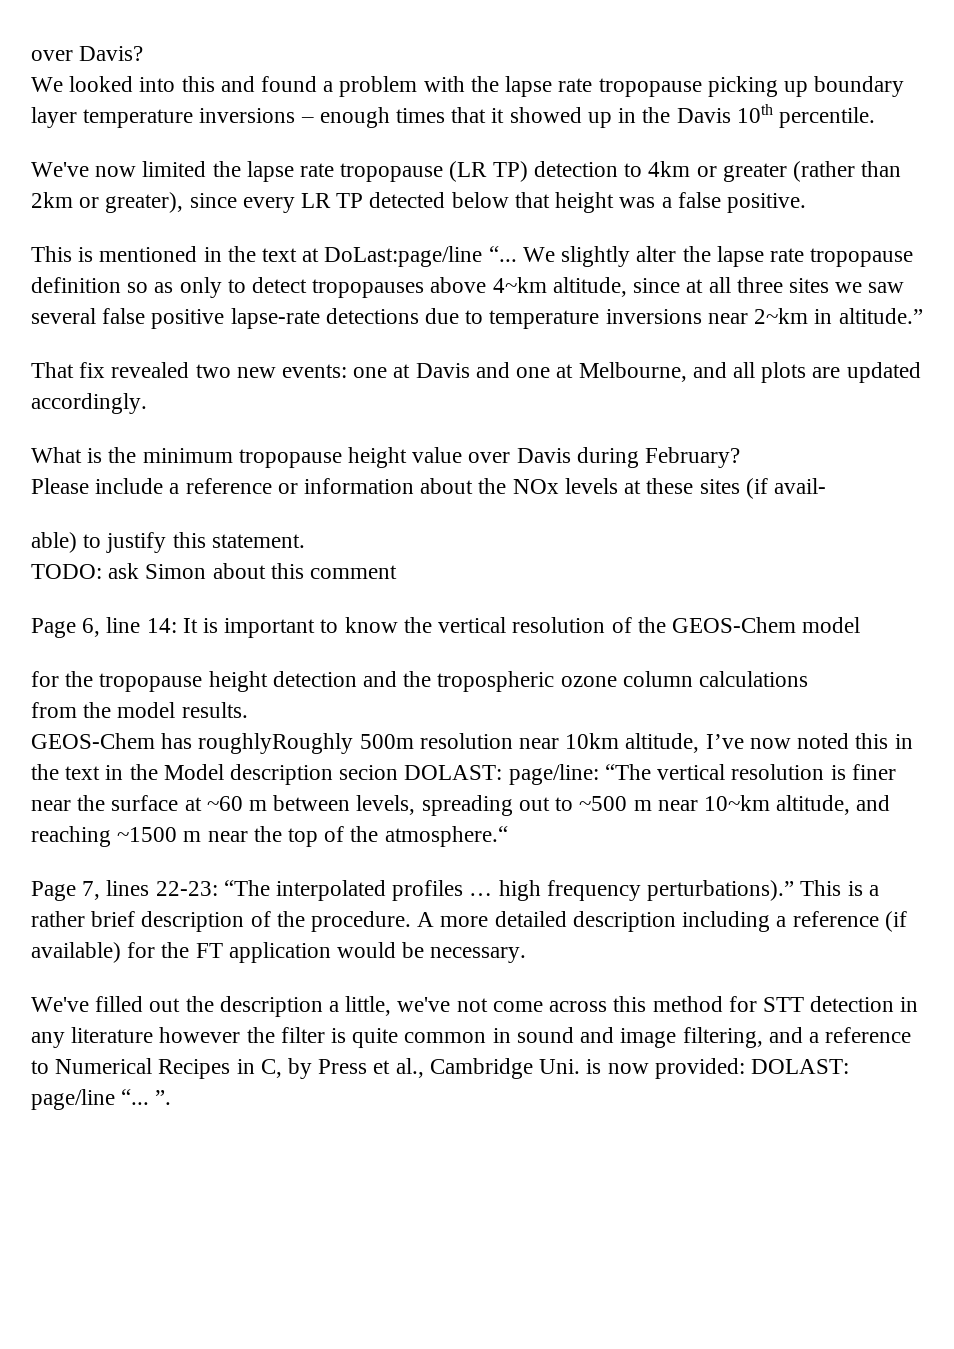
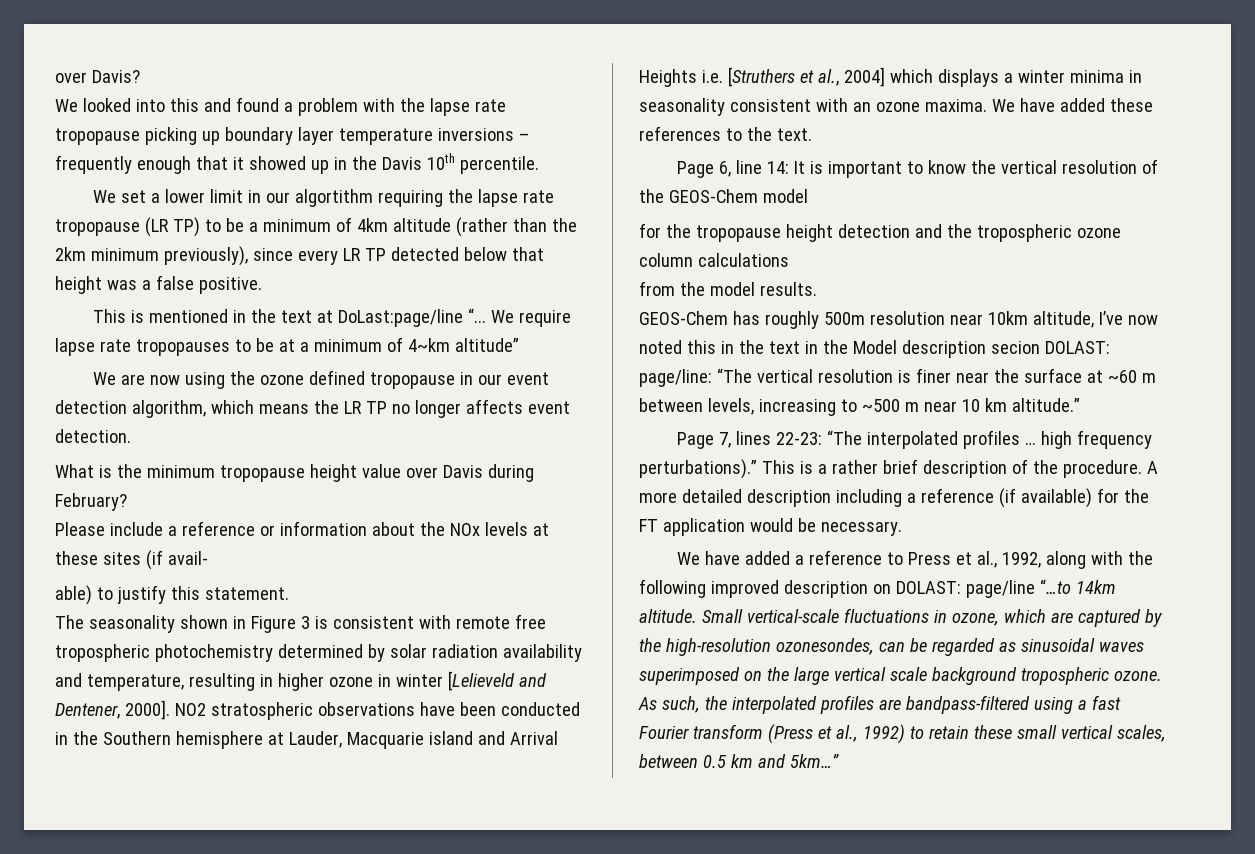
- We looked into this and found a problem with the lapse rate tropopause picking up boundary layer temperature inversions – enough times that it showed up in the Davis 10th percentile.
+ We looked into this and found a problem with the lapse rate tropopause picking up boundary layer temperature inversions – frequently enough that it showed up in the Davis 10th percentile.
- We've now limited the lapse rate tropopause (LR TP) detection to 4km or greater (rather than 2km or greater), since every LR TP detected below that height was a false positive.
+ We set a lower limit in our algortithm requiring the lapse rate tropopause (LR TP) to be a minimum of 4km altitude (rather than the 2km minimum previously), since every LR TP detected below that height was a false positive.
- We slightly alter the lapse rate tropopause definition so as only to detect tropopauses above 4~km altitude, since at all three sites we saw several false positive lapse-rate detections due to temperature inversions near 2~km in altitude.”
- That fix revealed two new events: one at Davis and one at Melbourne, and all plots are updated accordingly.
+ We require lapse rate tropopauses to be at a minimum of 4~km altitude”
+ We are now using the ozone defined tropopause in our event detection algorithm, which means the LR TP no longer affects event detection.
- TODO: ask Simon about this comment
+ The seasonality shown in Figure 3 is consistent with remote free tropospheric photochemistry determined by solar radiation availability and temperature, resulting in higher ozone in winter [Lelieveld and Dentener, 2000]. NO2 stratospheric observations have been conducted in the Southern hemisphere at Lauder, Macquarie island and Arrival Heights i.e. [Struthers et al., 2004] which displays a winter minima in seasonality consistent with an ozone maxima. We have added these references to the text.
- GEOS-Chem has roughlyRoughly 500m resolution near 10km altitude, I’ve now noted this in the text in the Model description secion DOLAST: page/line: “The vertical resolution is finer near the surface at ~60 m between levels, spreading out to ~500 m near 10~km altitude, and reaching ~1500 m near the top of the atmosphere.“
+ GEOS-Chem has roughly 500m resolution near 10km altitude, I’ve now noted this in the text in the Model description secion DOLAST: page/line: “The vertical resolution is finer near the surface at ~60 m between levels, increasing to ~500 m near 10 km altitude.”
- We've filled out the description a little, we've not come across this method for STT detection in any literature however the filter is quite common in sound and image filtering, and a reference to Numerical Recipes in C, by Press et al., Cambridge Uni. is now provided: DOLAST: page/line “... ”.
+ We have added a reference to Press et al., 1992, along with the following improved description on DOLAST: page/line “…to 14km altitude. Small vertical-scale fluctuations in ozone, which are captured by the high-resolution ozonesondes, can be regarded as sinusoidal waves superimposed on the large vertical scale background tropospheric ozone. As such, the interpolated profiles are bandpass-filtered using a fast Fourier transform (Press et al., 1992) to retain these small vertical scales, between 0.5 km and 5km…”

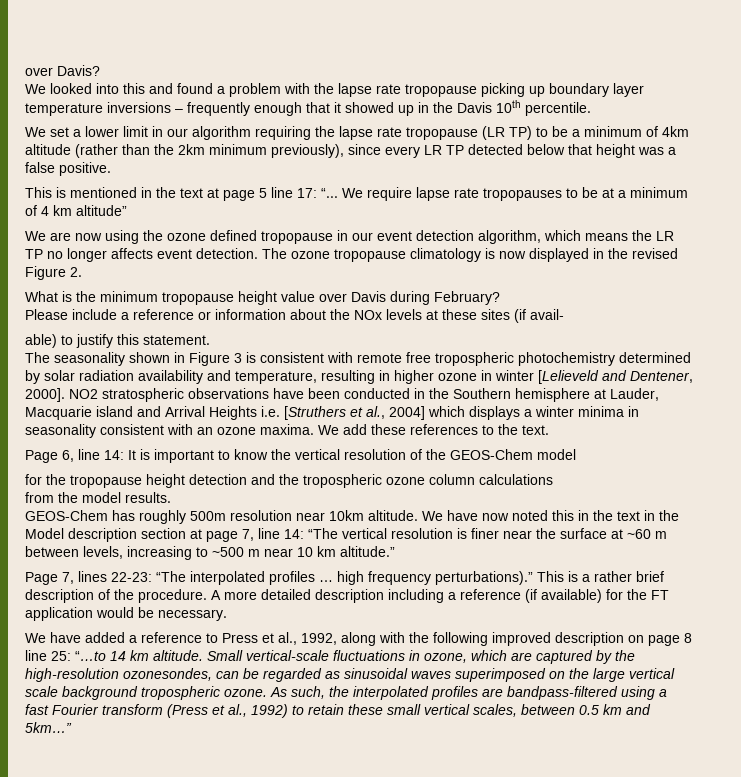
- We set a lower limit in our algortithm requiring the lapse rate tropopause (LR TP) to be a minimum of 4km altitude (rather than the 2km minimum previously), since every LR TP detected below that height was a false positive.
+ We set a lower limit in our algorithm requiring the lapse rate tropopause (LR TP) to be a minimum of 4km altitude (rather than the 2km minimum previously), since every LR TP detected below that height was a false positive.
- This is mentioned in the text at DoLast:page/line “...
+ This is mentioned in the text at page 5 line 17: “...
- We require lapse rate tropopauses to be at a minimum of 4~km altitude”
+ We require lapse rate tropopauses to be at a minimum of 4 km altitude”
+ The ozone tropopause climatology is now displayed in the revised Figure 2.
- We have added these references to the text.
+ We add these references to the text.
- GEOS-Chem has roughly 500m resolution near 10km altitude, I’ve now noted this in the text in the Model description secion DOLAST: page/line: “The vertical resolution is finer near the surface at ~60 m between levels, increasing to ~500 m near 10 km altitude.”
+ GEOS-Chem has roughly 500m resolution near 10km altitude. We have now noted this in the text in the Model description section at page 7, line 14: “The vertical resolution is finer near the surface at ~60 m between levels, increasing to ~500 m near 10 km altitude.”
- We have added a reference to Press et al., 1992, along with the following improved description on DOLAST: page/line “…to 14km altitude.
+ We have added a reference to Press et al., 1992, along with the following improved description on page 8 line 25: “…to 14 km altitude.

